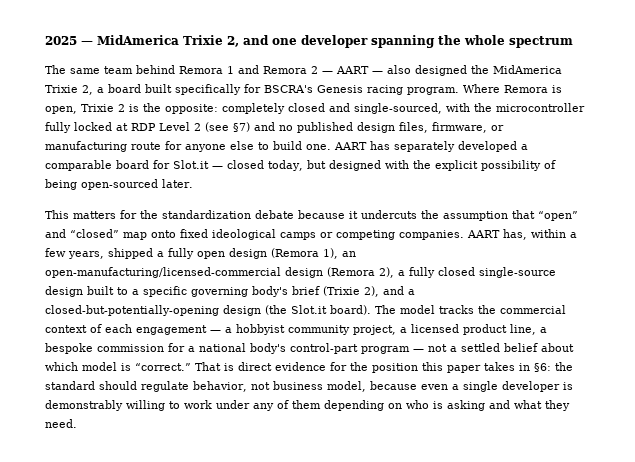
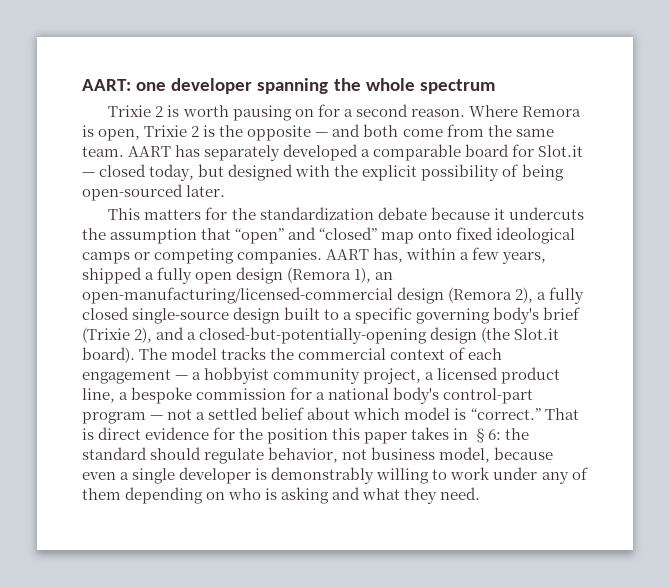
- 2025 — MidAmerica Trixie 2, and one developer spanning the whole spectrum
+ AART: one developer spanning the whole spectrum
- The same team behind Remora 1 and Remora 2 — AART — also designed the MidAmerica Trixie 2, a board built specifically for BSCRA's Genesis racing program.
+ Trixie 2 is worth pausing on for a second reason.
- Where Remora is open, Trixie 2 is the opposite: completely closed and single-sourced, with the microcontroller fully locked at RDP Level 2 (see §7) and no published design files, firmware, or manufacturing route for anyone else to build one.
+ Where Remora is open, Trixie 2 is the opposite — and both come from the same team.

